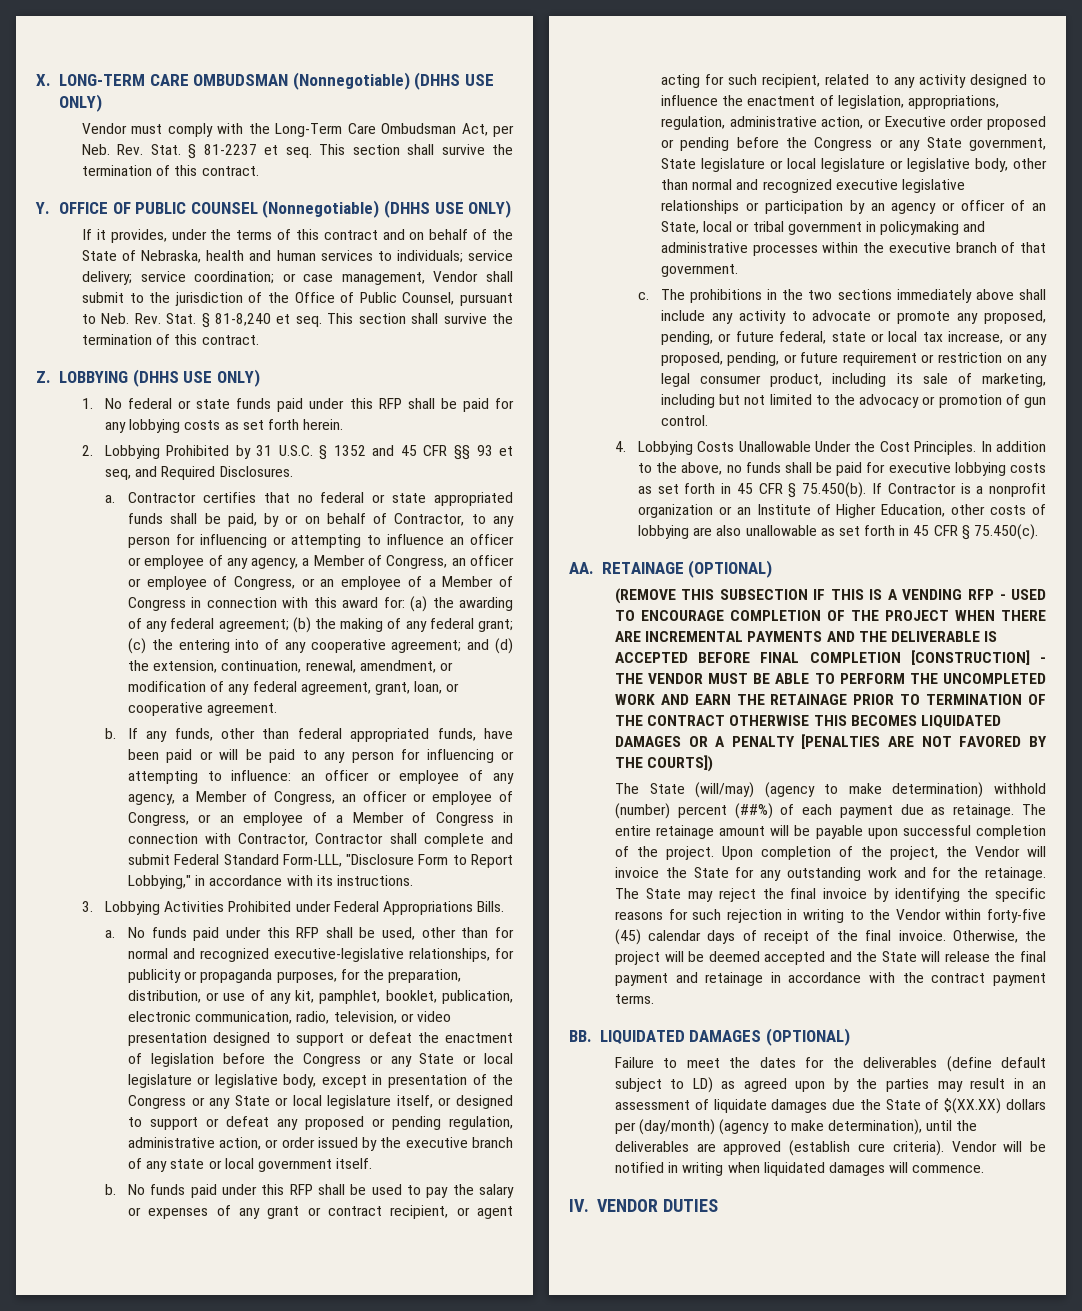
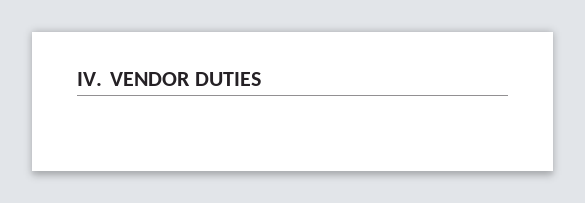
- X. LONG-TERM CARE OMBUDSMAN (Nonnegotiable) (DHHS USE ONLY)
- Vendor must comply with the Long-Term Care Ombudsman Act, per Neb. Rev. Stat. § 81-2237 et seq. This section shall survive the termination of this contract.
- Y. OFFICE OF PUBLIC COUNSEL (Nonnegotiable) (DHHS USE ONLY)
- If it provides, under the terms of this contract and on behalf of the State of Nebraska, health and human services to individuals; service delivery; service coordination; or case management, Vendor shall submit to the jurisdiction of the Office of Public Counsel, pursuant to Neb. Rev. Stat. § 81-8,240 et seq. This section shall survive the termination of this contract.
- Z. LOBBYING (DHHS USE ONLY)
- 1. No federal or state funds paid under this RFP shall be paid for any lobbying costs as set forth herein.
- 2. Lobbying Prohibited by 31 U.S.C. § 1352 and 45 CFR §§ 93 et seq, and Required Disclosures.
- a. Contractor certifies that no federal or state appropriated funds shall be paid, by or on behalf of Contractor, to any person for influencing or attempting to influence an officer or employee of any agency, a Member of Congress, an officer or employee of Congress, or an employee of a Member of Congress in connection with this award for: (a) the awarding of any federal agreement; (b) the making of any federal grant; (c) the entering into of any cooperative agreement; and (d) the extension, continuation, renewal, amendment, or modification of any federal agreement, grant, loan, or cooperative agreement.
- b. If any funds, other than federal appropriated funds, have been paid or will be paid to any person for influencing or attempting to influence: an officer or employee of any agency, a Member of Congress, an officer or employee of Congress, or an employee of a Member of Congress in connection with Contractor, Contractor shall complete and submit Federal Standard Form-LLL, "Disclosure Form to Report Lobbying," in accordance with its instructions.
- 3. Lobbying Activities Prohibited under Federal Appropriations Bills.
- a. No funds paid under this RFP shall be used, other than for normal and recognized executive-legislative relationships, for publicity or propaganda purposes, for the preparation, distribution, or use of any kit, pamphlet, booklet, publication, electronic communication, radio, television, or video presentation designed to support or defeat the enactment of legislation before the Congress or any State or local legislature or legislative body, except in presentation of the Congress or any State or local legislature itself, or designed to support or defeat any proposed or pending regulation, administrative action, or order issued by the executive branch of any state or local government itself.
- b. No funds paid under this RFP shall be used to pay the salary or expenses of any grant or contract recipient, or agent acting for such recipient, related to any activity designed to influence the enactment of legislation, appropriations, regulation, administrative action, or Executive order proposed or pending before the Congress or any State government, State legislature or local legislature or legislative body, other than normal and recognized executive legislative relationships or participation by an agency or officer of an State, local or tribal government in policymaking and administrative processes within the executive branch of that government.
- c. The prohibitions in the two sections immediately above shall include any activity to advocate or promote any proposed, pending, or future federal, state or local tax increase, or any proposed, pending, or future requirement or restriction on any legal consumer product, including its sale of marketing, including but not limited to the advocacy or promotion of gun control.
- 4. Lobbying Costs Unallowable Under the Cost Principles. In addition to the above, no funds shall be paid for executive lobbying costs as set forth in 45 CFR § 75.450(b). If Contractor is a nonprofit organization or an Institute of Higher Education, other costs of lobbying are also unallowable as set forth in 45 CFR § 75.450(c).
- AA. RETAINAGE (OPTIONAL)
- (REMOVE THIS SUBSECTION IF THIS IS A VENDING RFP - USED TO ENCOURAGE COMPLETION OF THE PROJECT WHEN THERE ARE INCREMENTAL PAYMENTS AND THE DELIVERABLE IS ACCEPTED BEFORE FINAL COMPLETION [CONSTRUCTION] - THE VENDOR MUST BE ABLE TO PERFORM THE UNCOMPLETED WORK AND EARN THE RETAINAGE PRIOR TO TERMINATION OF THE CONTRACT OTHERWISE THIS BECOMES LIQUIDATED DAMAGES OR A PENALTY [PENALTIES ARE NOT FAVORED BY THE COURTS])
- The State (will/may) (agency to make determination) withhold (number) percent (##%) of each payment due as retainage. The entire retainage amount will be payable upon successful completion of the project. Upon completion of the project, the Vendor will invoice the State for any outstanding work and for the retainage. The State may reject the final invoice by identifying the specific reasons for such rejection in writing to the Vendor within forty-five (45) calendar days of receipt of the final invoice. Otherwise, the project will be deemed accepted and the State will release the final payment and retainage in accordance with the contract payment terms.
- BB. LIQUIDATED DAMAGES (OPTIONAL)
- Failure to meet the dates for the deliverables (define default subject to LD) as agreed upon by the parties may result in an assessment of liquidate damages due the State of $(XX.XX) dollars per (day/month) (agency to make determination), until the deliverables are approved (establish cure criteria). Vendor will be notified in writing when liquidated damages will commence.

